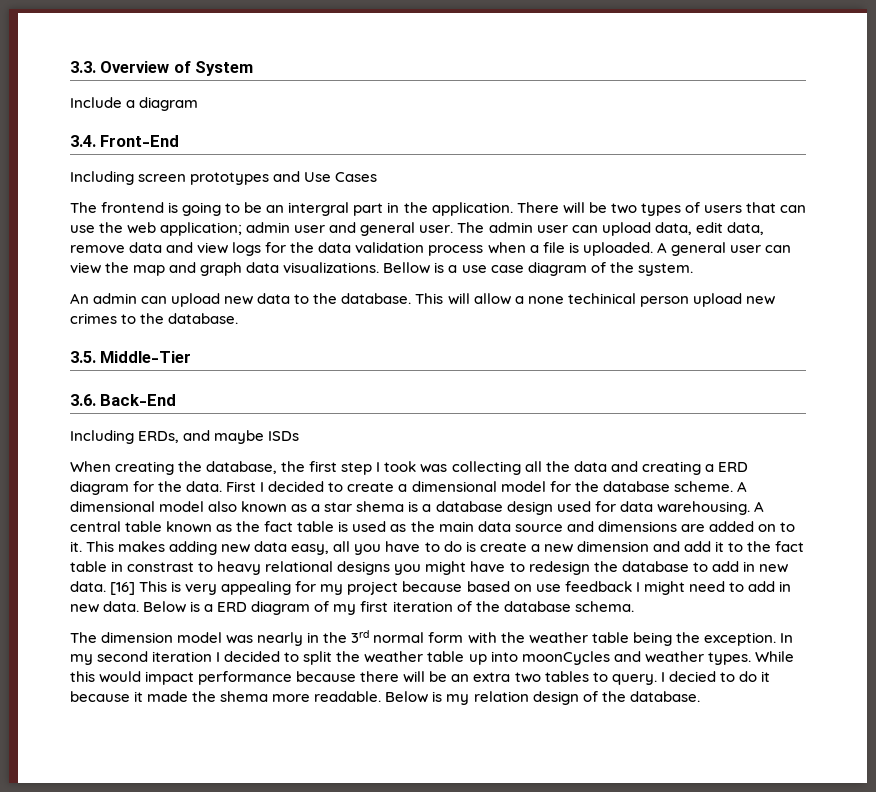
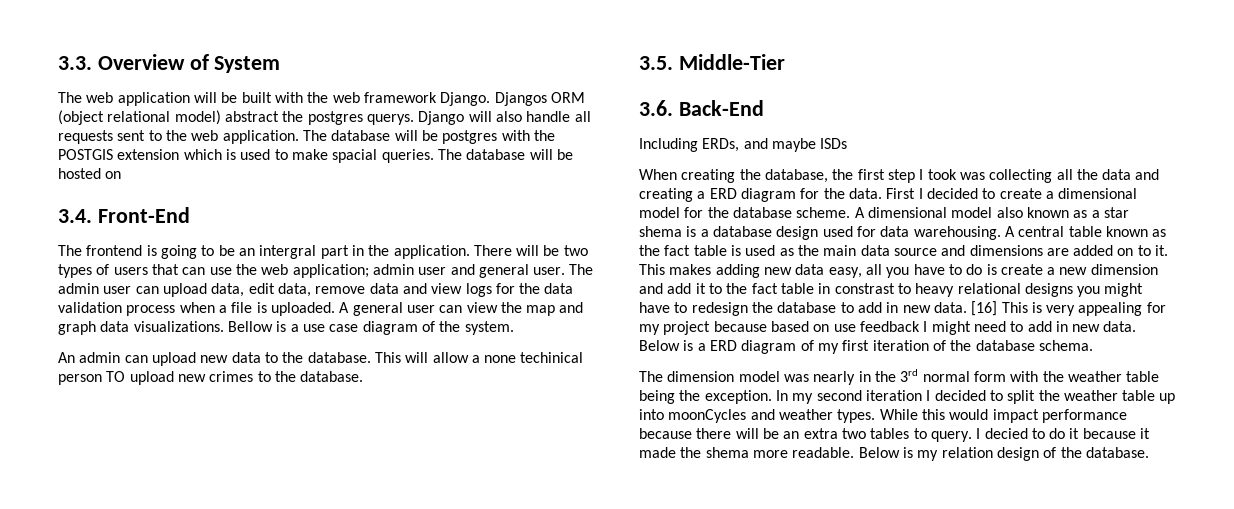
- Include a diagram
+ The web application will be built with the web framework Django. Djangos ORM (object relational model) abstract the postgres querys. Django will also handle all requests sent to the web application. The database will be postgres with the POSTGIS extension which is used to make spacial queries. The database will be hosted on
  3.4. Front-End
- Including screen prototypes and Use Cases
- This will allow a none techinical person upload new crimes to the database.
+ This will allow a none techinical person TO upload new crimes to the database.

